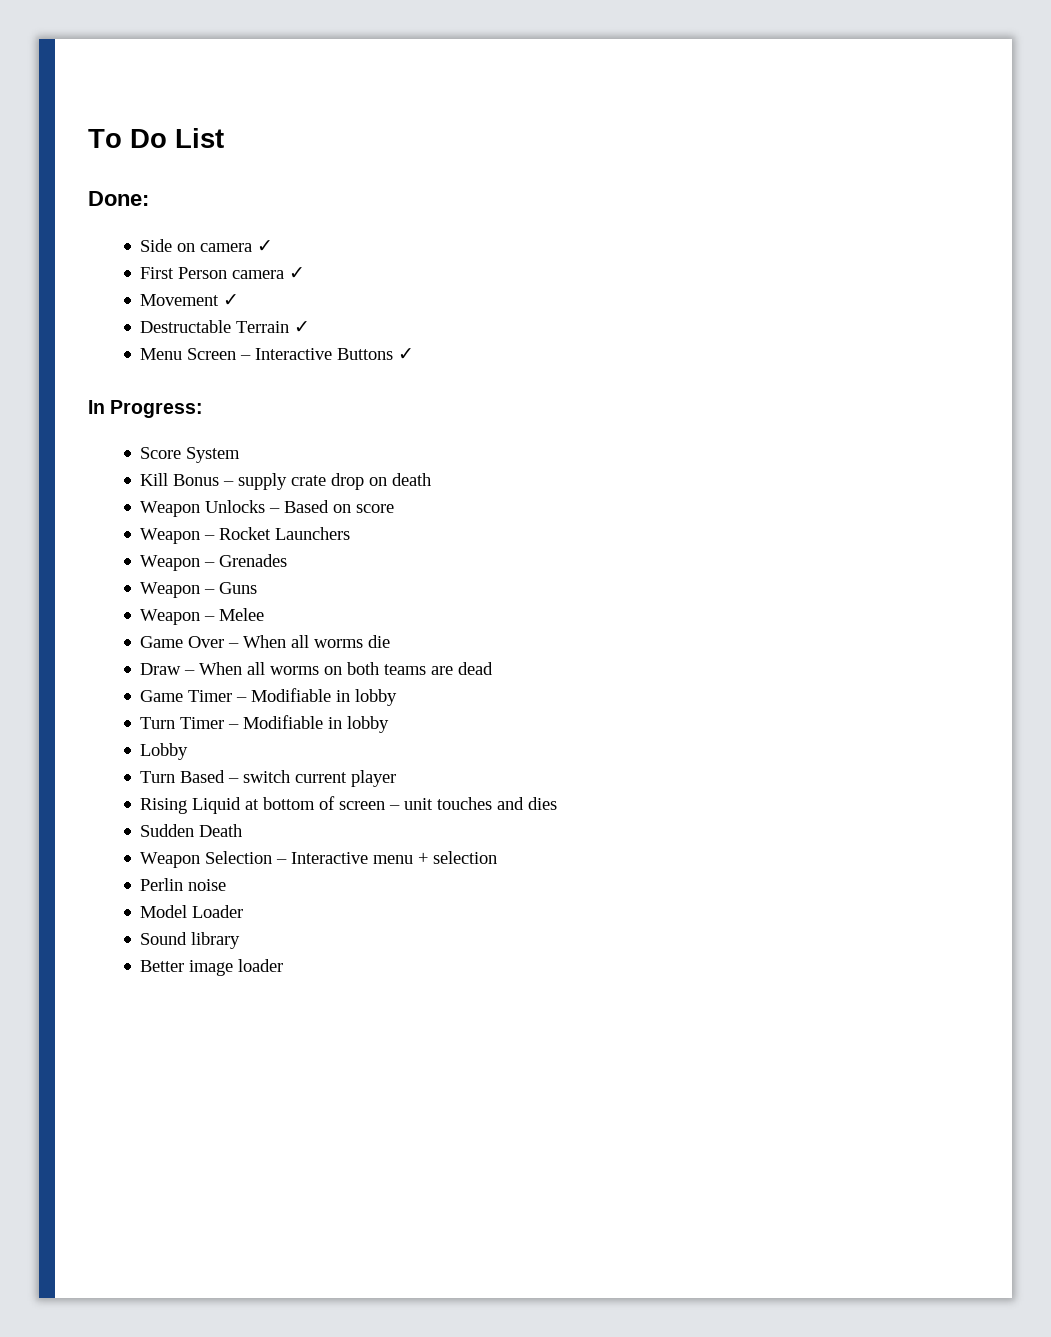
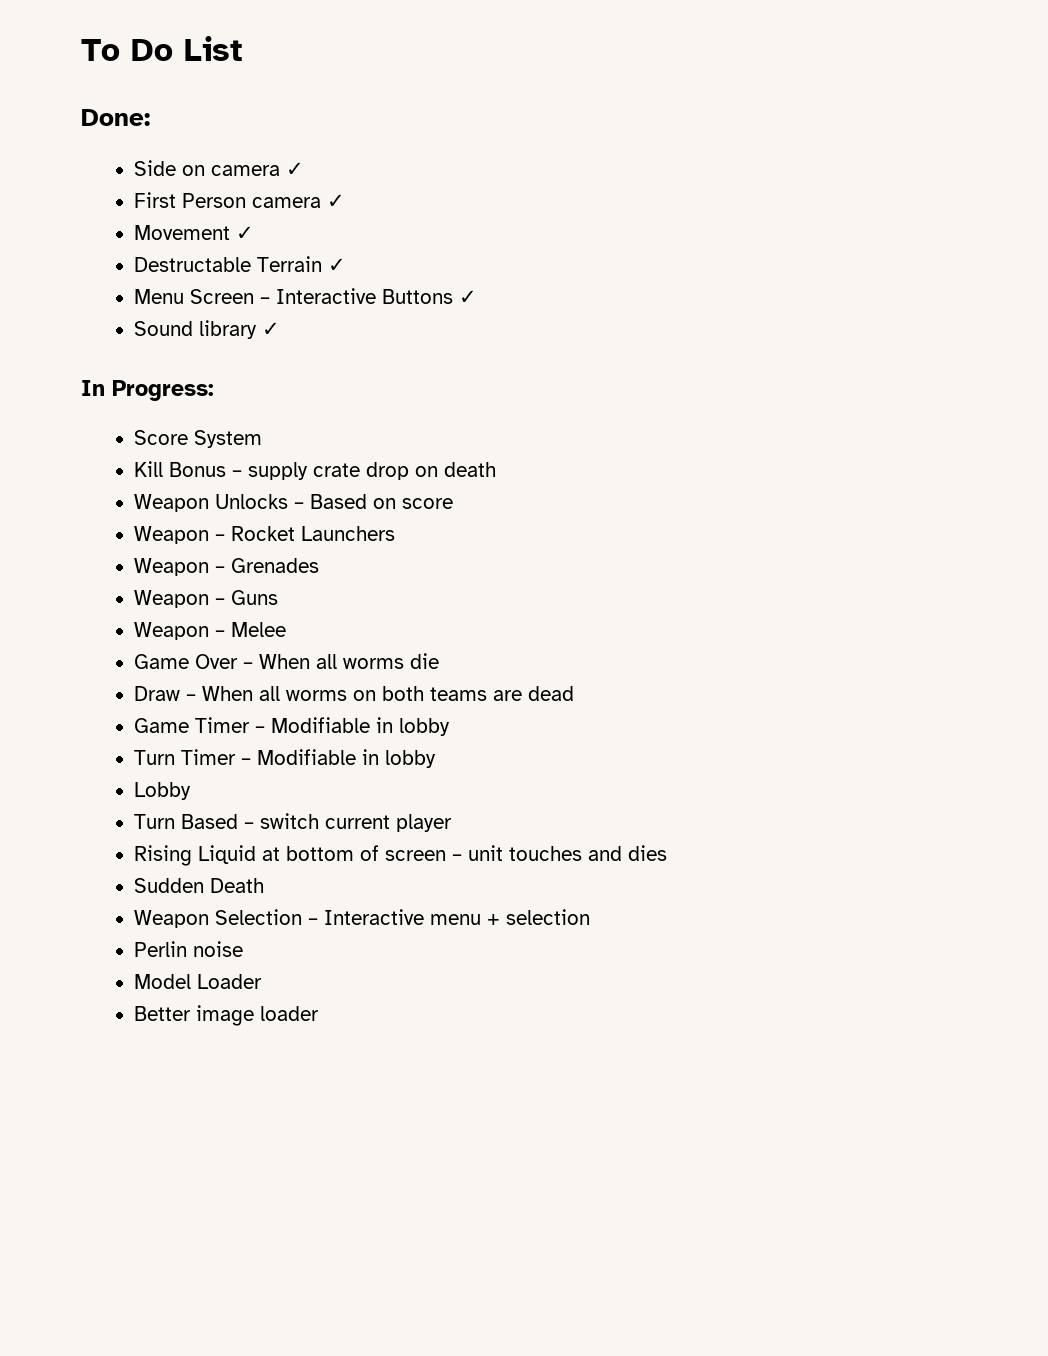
+ Sound library ✓
- Sound library

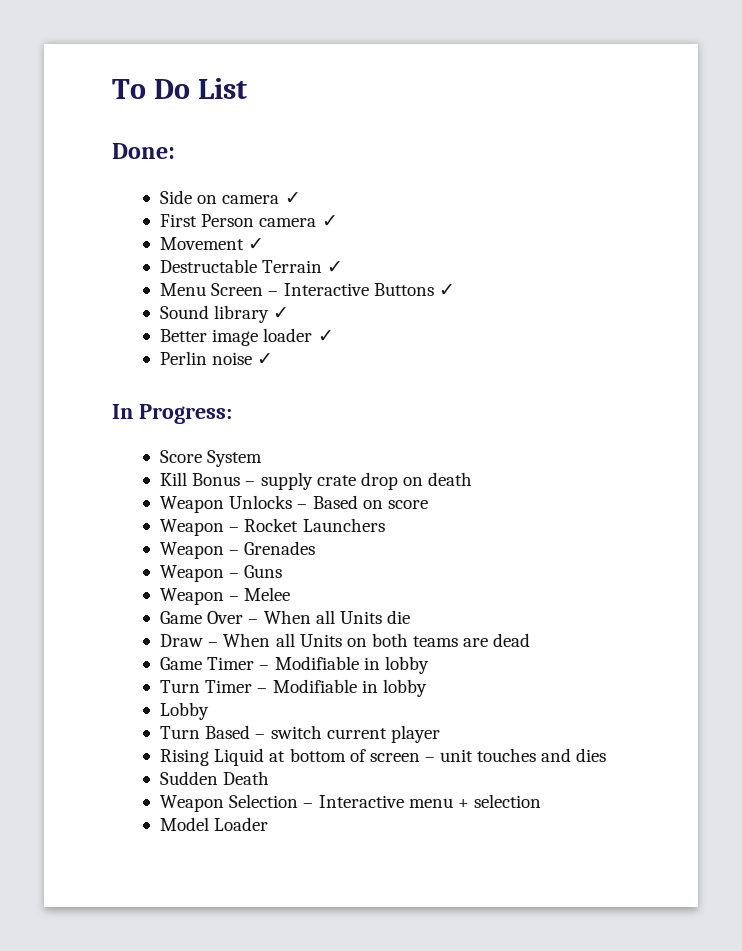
+ Better image loader ✓
+ Perlin noise ✓
- Game Over – When all worms die
+ Game Over – When all Units die
- Draw – When all worms on both teams are dead
+ Draw – When all Units on both teams are dead
- Perlin noise
- Better image loader

